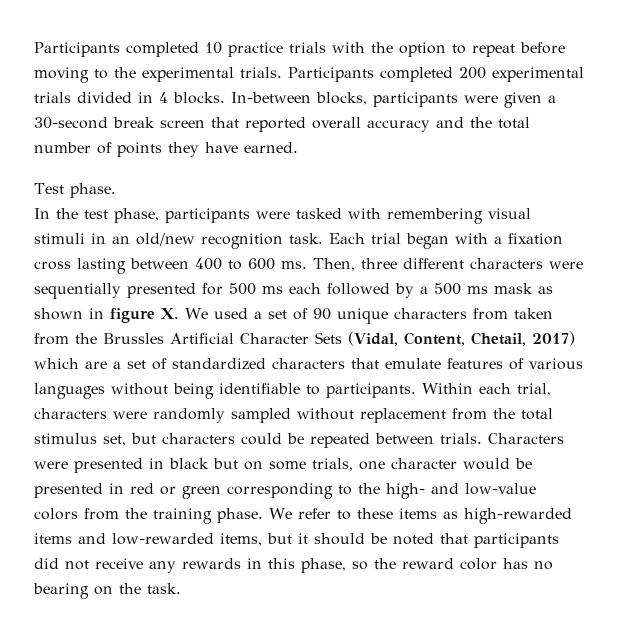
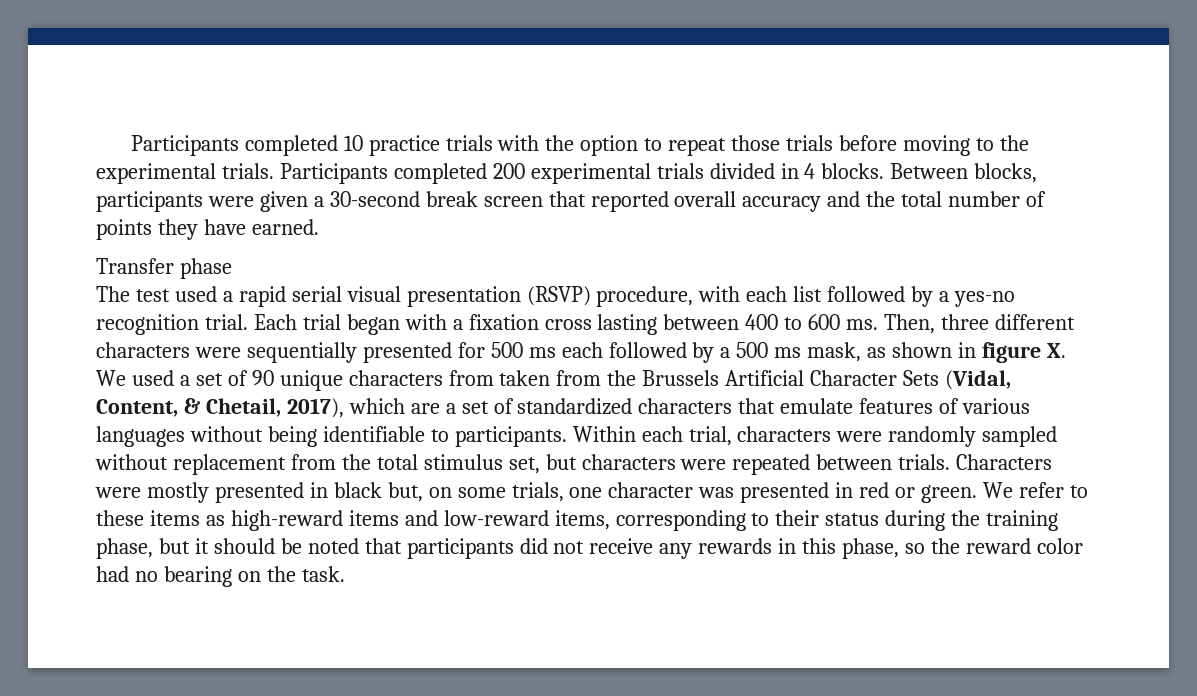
- Participants completed 10 practice trials with the option to repeat before moving to the experimental trials.
+ Participants completed 10 practice trials with the option to repeat those trials before moving to the experimental trials.
- In-between blocks, participants were given a 30-second break screen that reported overall accuracy and the total number of points they have earned.
+ Between blocks, participants were given a 30-second break screen that reported overall accuracy and the total number of points they have earned.
- Test phase.
- In the test phase, participants were tasked with remembering visual stimuli in an old/new recognition task.
+ Transfer phase
+ The test used a rapid serial visual presentation (RSVP) procedure, with each list followed by a yes-no recognition trial.
- Then, three different characters were sequentially presented for 500 ms each followed by a 500 ms mask as shown in figure X. We used a set of 90 unique characters from taken from the Brussles Artificial Character Sets (Vidal, Content, Chetail, 2017) which are a set of standardized characters that emulate features of various languages without being identifiable to participants.
+ Then, three different characters were sequentially presented for 500 ms each followed by a 500 ms mask, as shown in figure X. We used a set of 90 unique characters from taken from the Brussels Artificial Character Sets (Vidal, Content, & Chetail, 2017), which are a set of standardized characters that emulate features of various languages without being identifiable to participants.
- Within each trial, characters were randomly sampled without replacement from the total stimulus set, but characters could be repeated between trials.
+ Within each trial, characters were randomly sampled without replacement from the total stimulus set, but characters were repeated between trials.
- Characters were presented in black but on some trials, one character would be presented in red or green corresponding to the high- and low-value colors from the training phase.
+ Characters were mostly presented in black but, on some trials, one character was presented in red or green.
- We refer to these items as high-rewarded items and low-rewarded items, but it should be noted that participants did not receive any rewards in this phase, so the reward color has no bearing on the task.
+ We refer to these items as high-reward items and low-reward items, corresponding to their status during the training phase, but it should be noted that participants did not receive any rewards in this phase, so the reward color had no bearing on the task.

